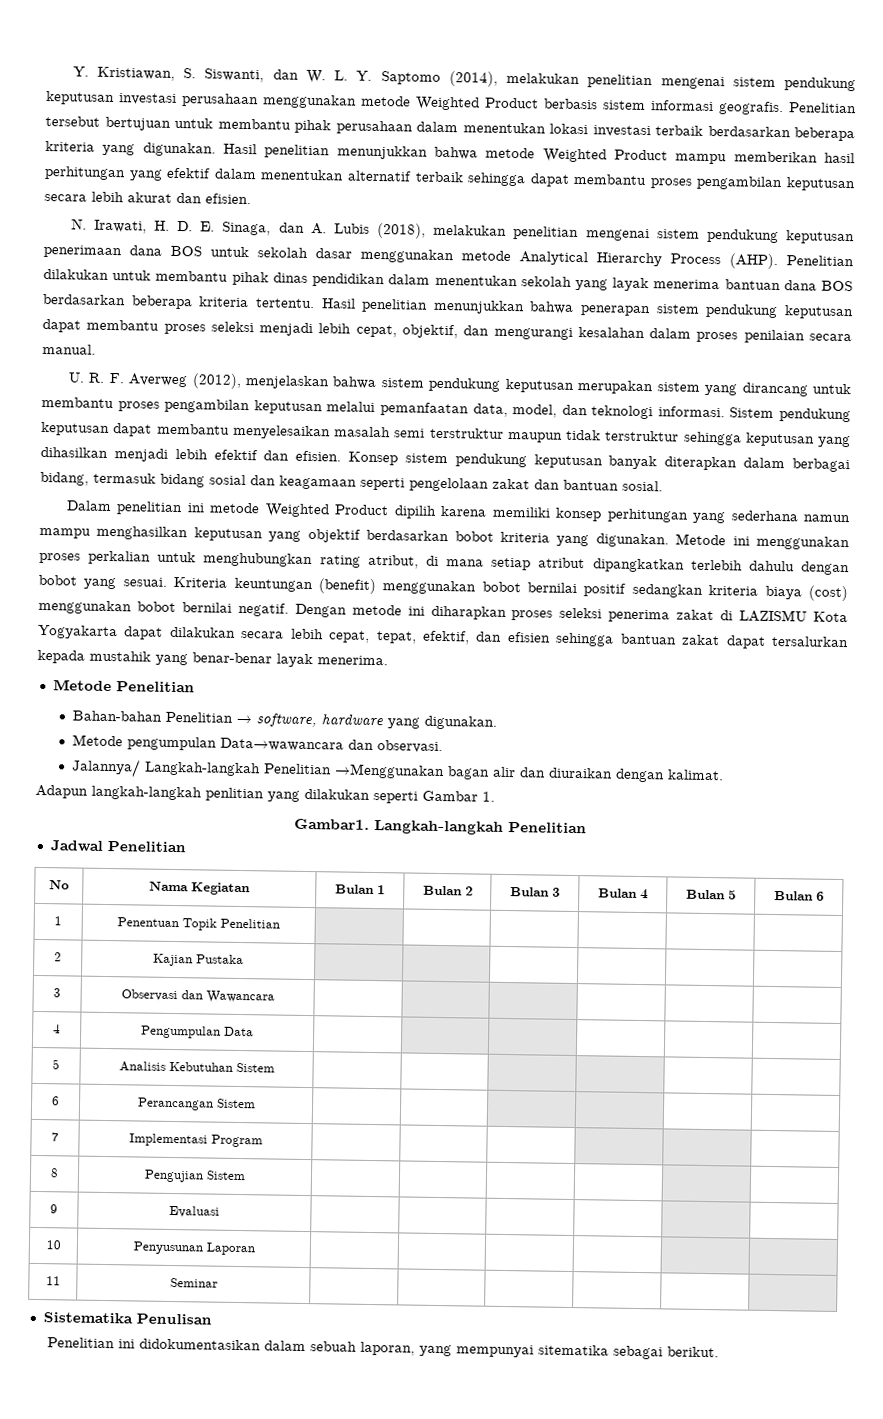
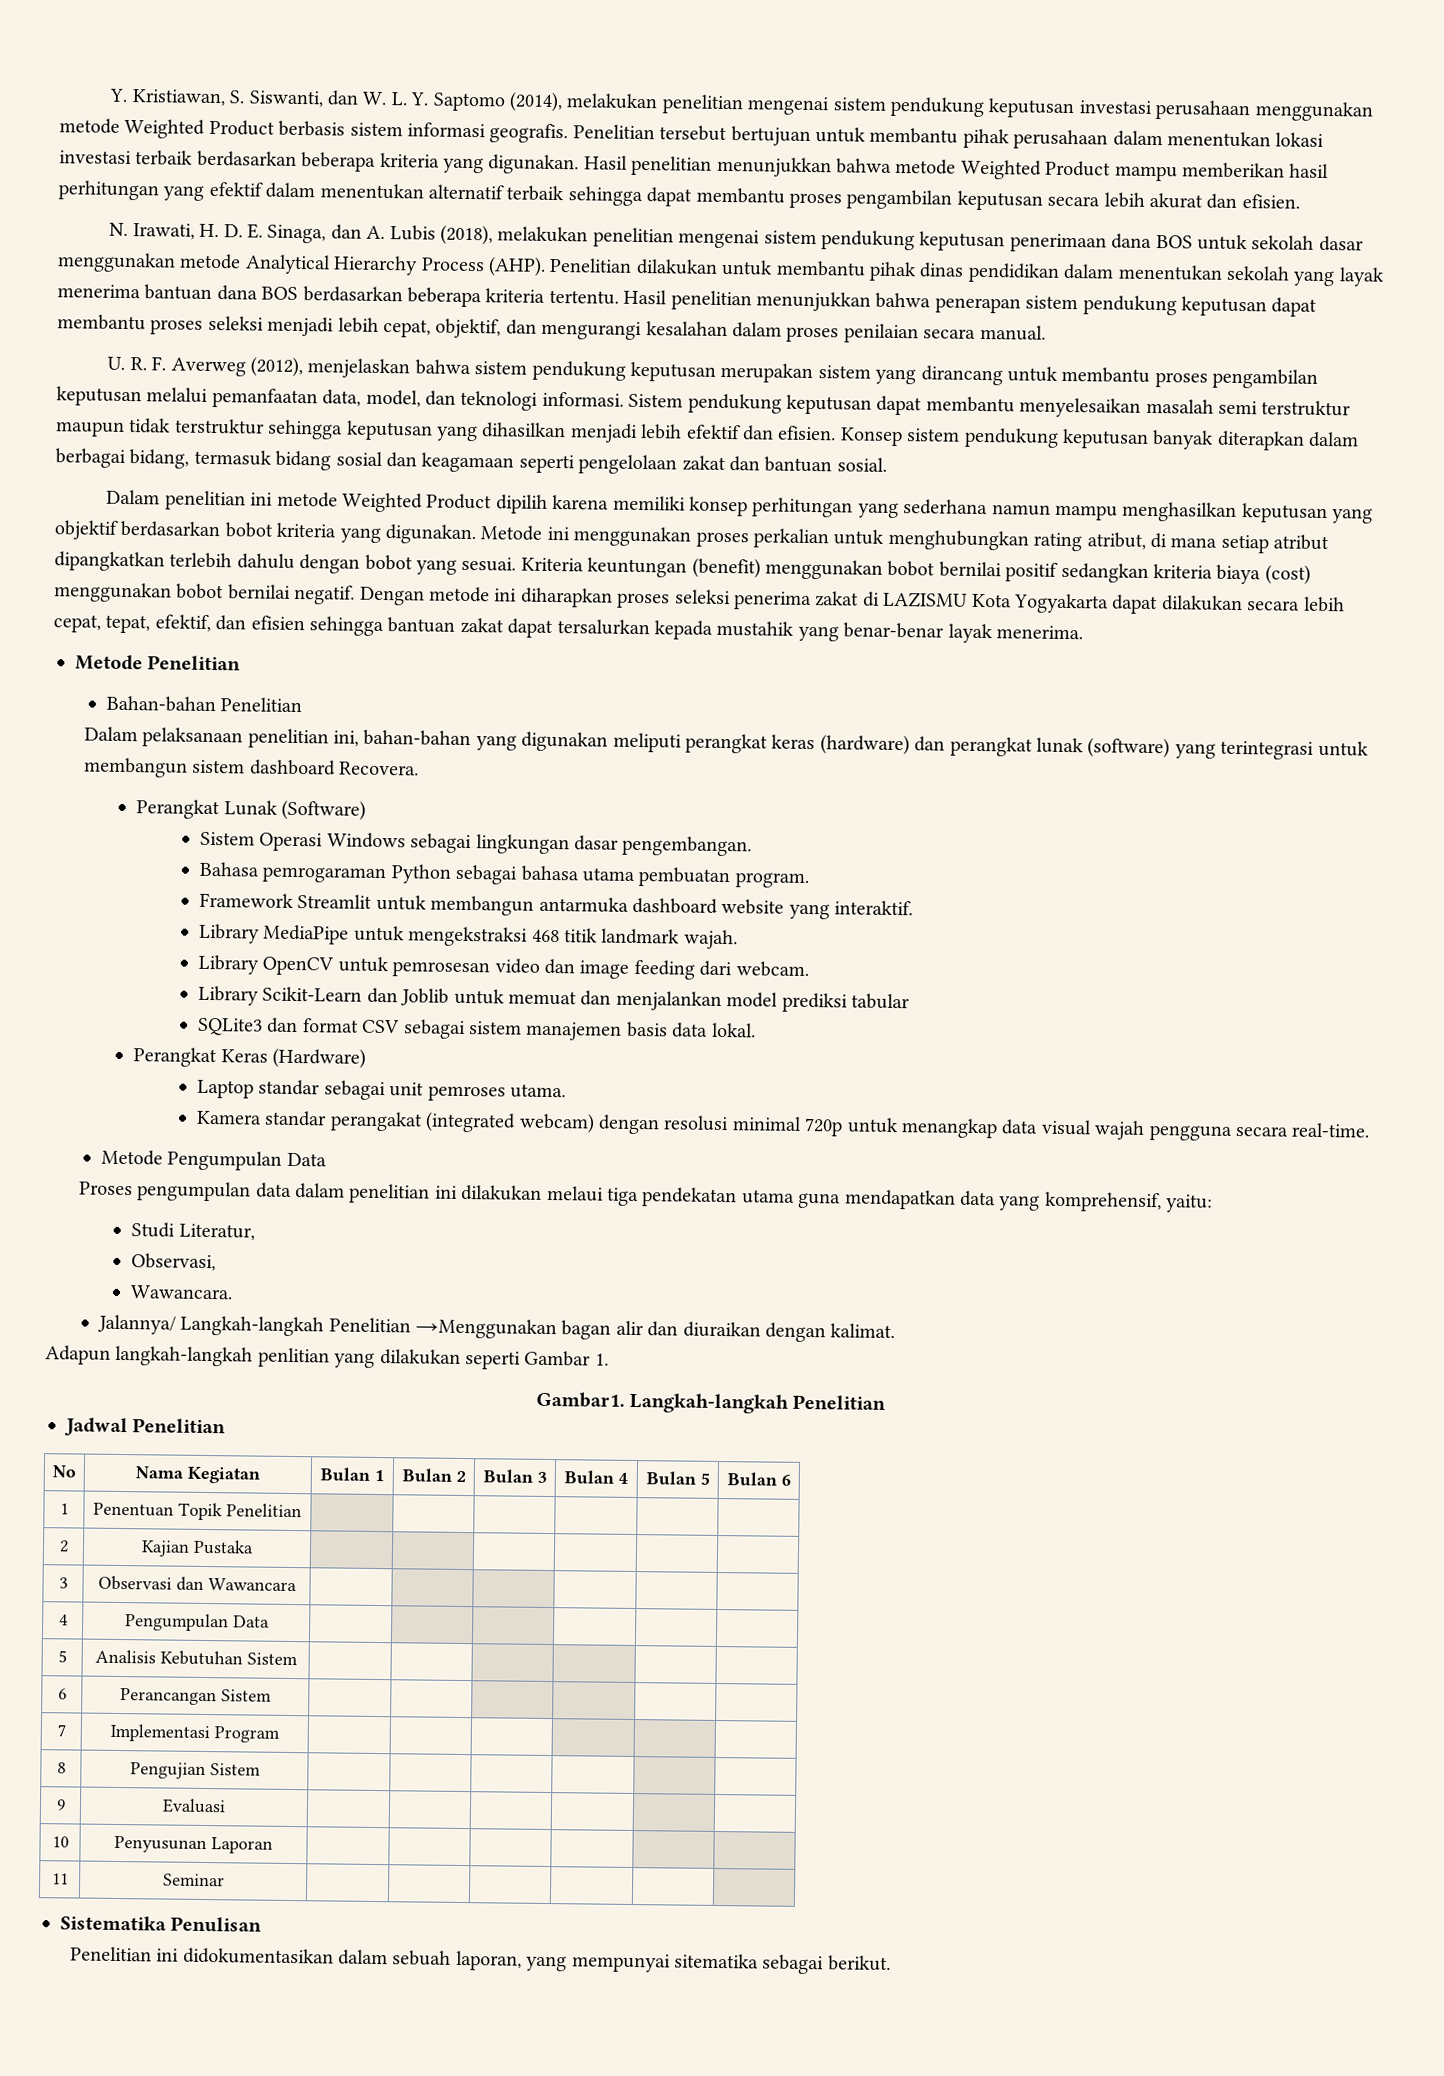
- Bahan-bahan Penelitian → software, hardware yang digunakan.
- Metode pengumpulan Data→wawancara dan observasi.
+ Bahan-bahan Penelitian
+ Dalam pelaksanaan penelitian ini, bahan-bahan yang digunakan meliputi perangkat keras (hardware) dan perangkat lunak (software) yang terintegrasi untuk membangun sistem dashboard Recovera.
+ Perangkat Lunak (Software)
+ Sistem Operasi Windows sebagai lingkungan dasar pengembangan.
+ Bahasa pemrogaraman Python sebagai bahasa utama pembuatan program.
+ Framework Streamlit untuk membangun antarmuka dashboard website yang interaktif.
+ Library MediaPipe untuk mengekstraksi 468 titik landmark wajah.
+ Library OpenCV untuk pemrosesan video dan image feeding dari webcam.
+ Library Scikit-Learn dan Joblib untuk memuat dan menjalankan model prediksi tabular
+ SQLite3 dan format CSV sebagai sistem manajemen basis data lokal.
+ Perangkat Keras (Hardware)
+ Laptop standar sebagai unit pemroses utama.
+ Kamera standar perangakat (integrated webcam) dengan resolusi minimal 720p untuk menangkap data visual wajah pengguna secara real-time.
+ Metode Pengumpulan Data
+ Proses pengumpulan data dalam penelitian ini dilakukan melaui tiga pendekatan utama guna mendapatkan data yang komprehensif, yaitu:
+ Studi Literatur,
+ Observasi,
+ Wawancara.

